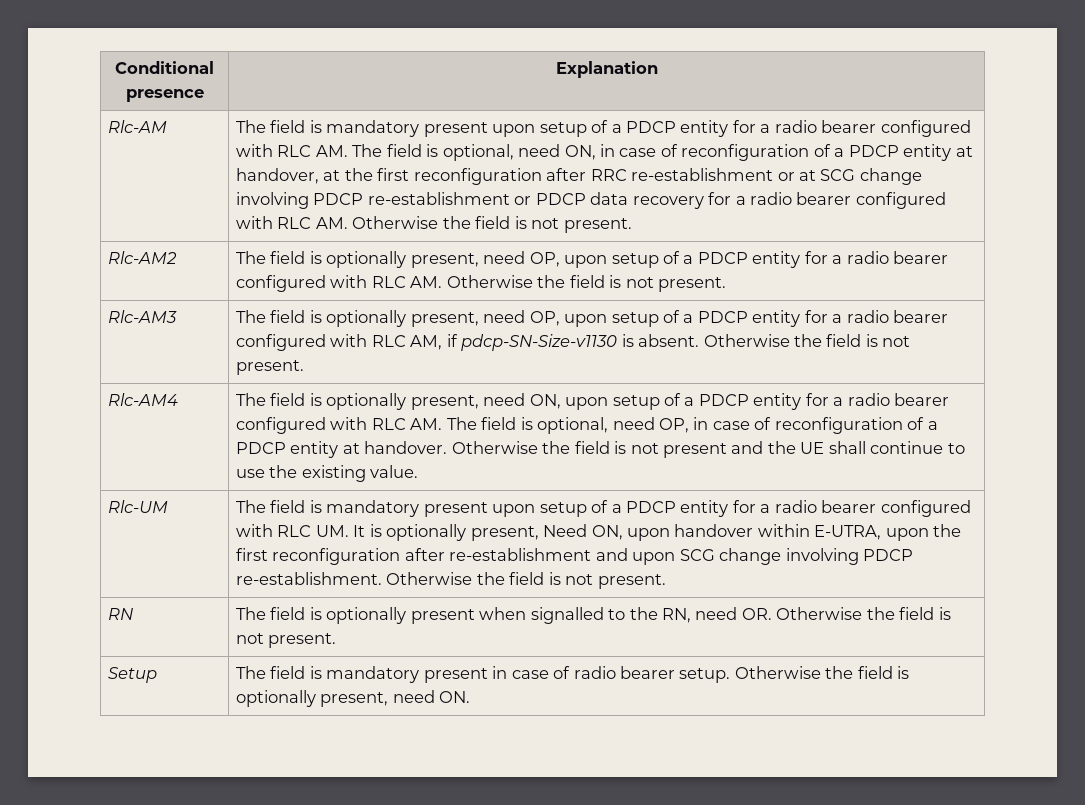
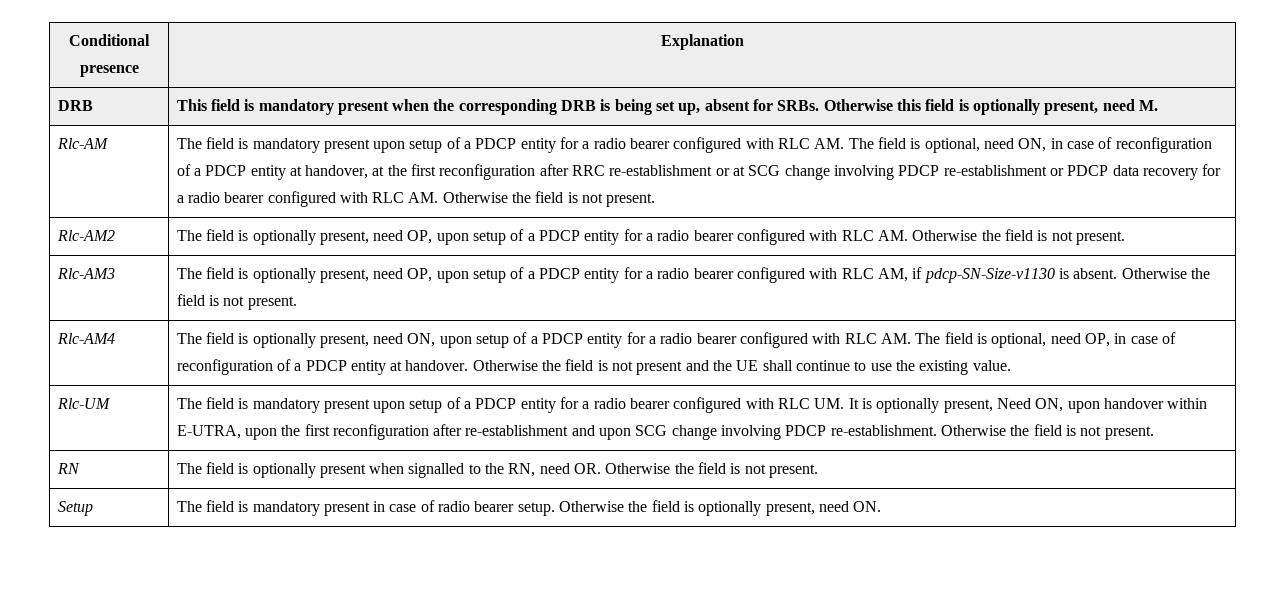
+ DRB | This field is mandatory present when the corresponding DRB is being set up, absent for SRBs. Otherwise this field is optionally present, need M.

